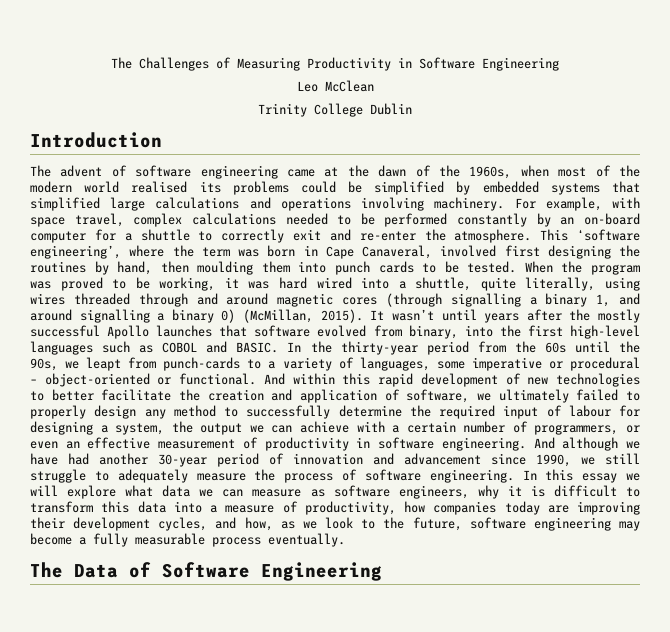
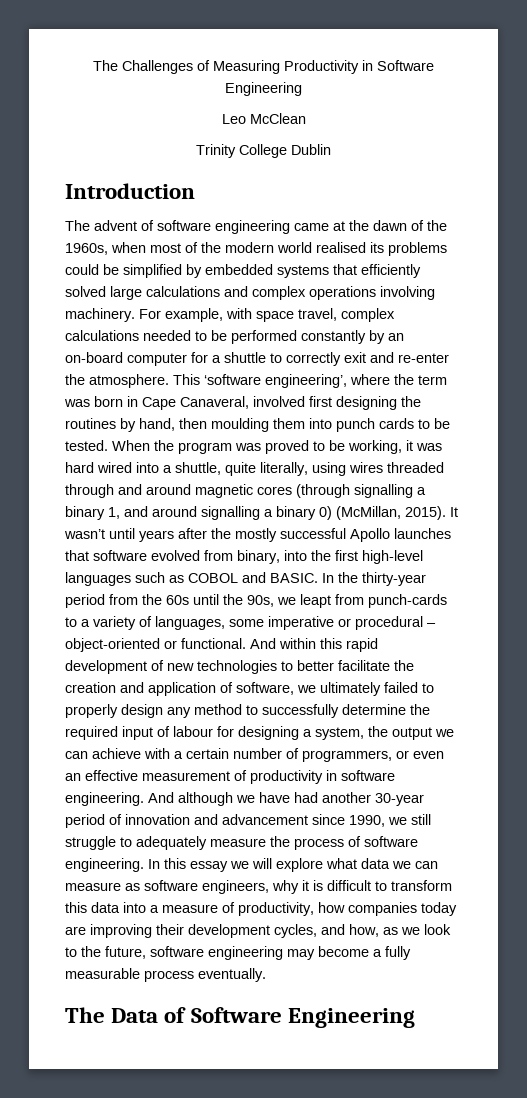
- The advent of software engineering came at the dawn of the 1960s, when most of the modern world realised its problems could be simplified by embedded systems that simplified large calculations and operations involving machinery.
+ The advent of software engineering came at the dawn of the 1960s, when most of the modern world realised its problems could be simplified by embedded systems that efficiently solved large calculations and complex operations involving machinery.

